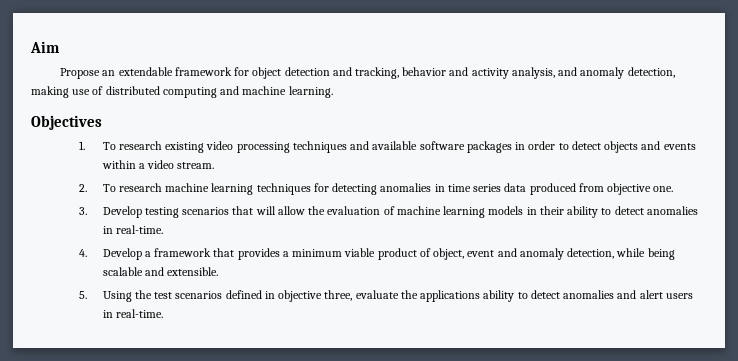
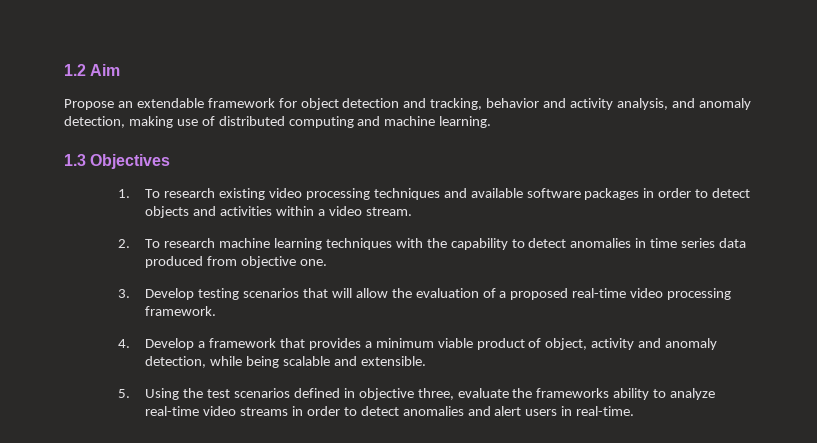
- Aim
+ 1.2 Aim
- Objectives
+ 1.3 Objectives
- 1. To research existing video processing techniques and available software packages in order to detect objects and events within a video stream.
+ 1. To research existing video processing techniques and available software packages in order to detect objects and activities within a video stream.
- 2. To research machine learning techniques for detecting anomalies in time series data produced from objective one.
+ 2. To research machine learning techniques with the capability to detect anomalies in time series data produced from objective one.
- 3. Develop testing scenarios that will allow the evaluation of machine learning models in their ability to detect anomalies in real-time.
+ 3. Develop testing scenarios that will allow the evaluation of a proposed real-time video processing framework.
- 4. Develop a framework that provides a minimum viable product of object, event and anomaly detection, while being scalable and extensible.
+ 4. Develop a framework that provides a minimum viable product of object, activity and anomaly detection, while being scalable and extensible.
- 5. Using the test scenarios defined in objective three, evaluate the applications ability to detect anomalies and alert users in real-time.
+ 5. Using the test scenarios defined in objective three, evaluate the frameworks ability to analyze real-time video streams in order to detect anomalies and alert users in real-time.

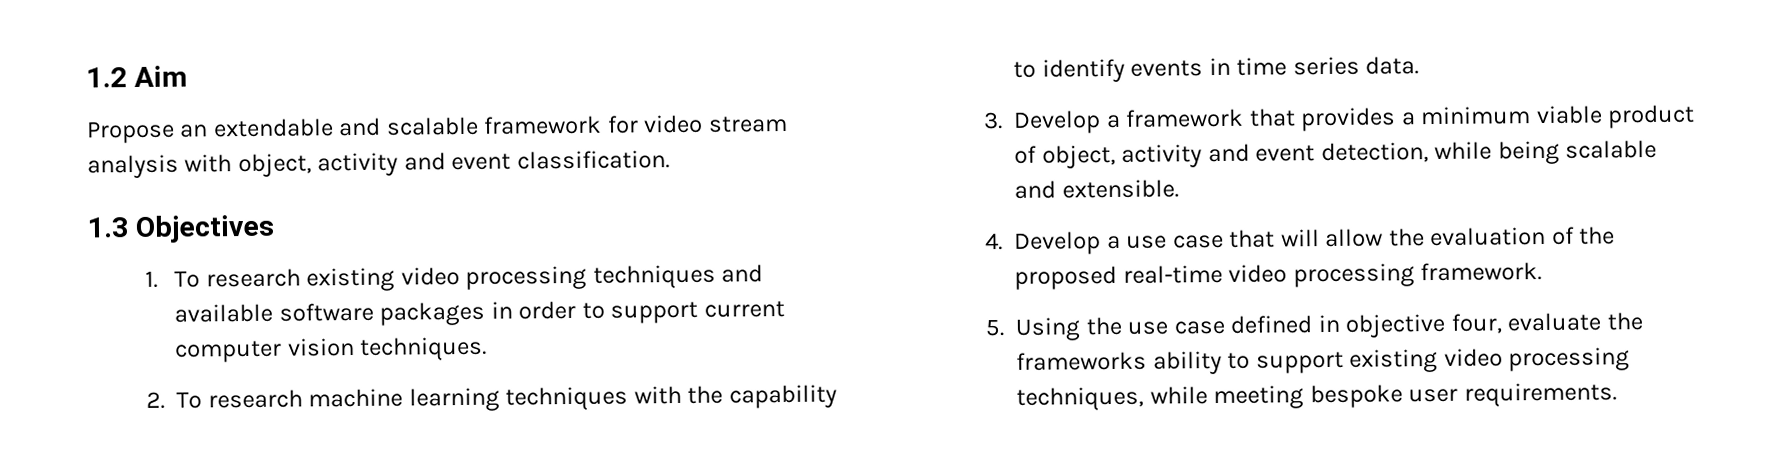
- Propose an extendable framework for object detection and tracking, behavior and activity analysis, and anomaly detection, making use of distributed computing and machine learning.
+ Propose an extendable and scalable framework for video stream analysis with object, activity and event classification.
- 1. To research existing video processing techniques and available software packages in order to detect objects and activities within a video stream.
+ 1. To research existing video processing techniques and available software packages in order to support current computer vision techniques.
- 2. To research machine learning techniques with the capability to detect anomalies in time series data produced from objective one.
- 3. Develop testing scenarios that will allow the evaluation of a proposed real-time video processing framework.
- 4. Develop a framework that provides a minimum viable product of object, activity and anomaly detection, while being scalable and extensible.
+ 2. To research machine learning techniques with the capability to identify events in time series data.
+ 3. Develop a framework that provides a minimum viable product of object, activity and event detection, while being scalable and extensible.
- 5. Using the test scenarios defined in objective three, evaluate the frameworks ability to analyze real-time video streams in order to detect anomalies and alert users in real-time.
+ 4. Develop a use case that will allow the evaluation of the proposed real-time video processing framework.
+ 5. Using the use case defined in objective four, evaluate the frameworks ability to support existing video processing techniques, while meeting bespoke user requirements.

